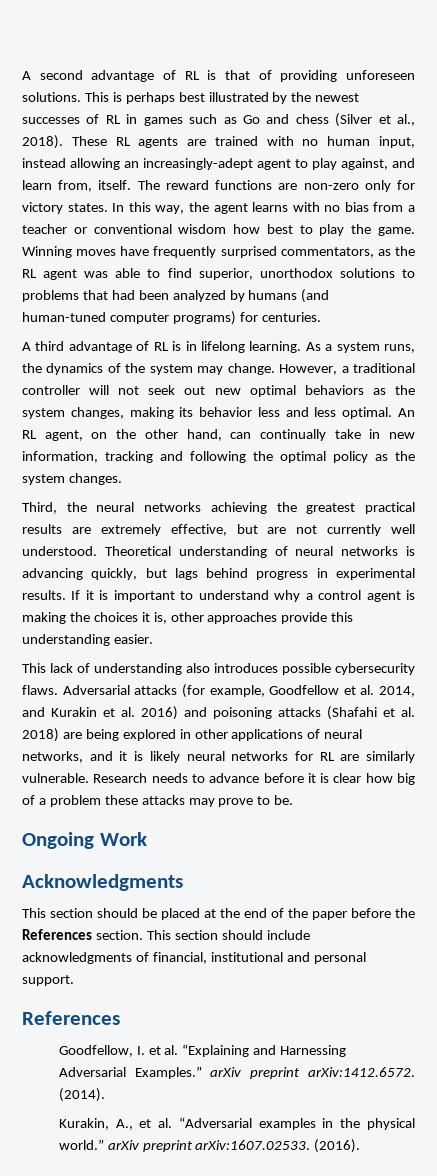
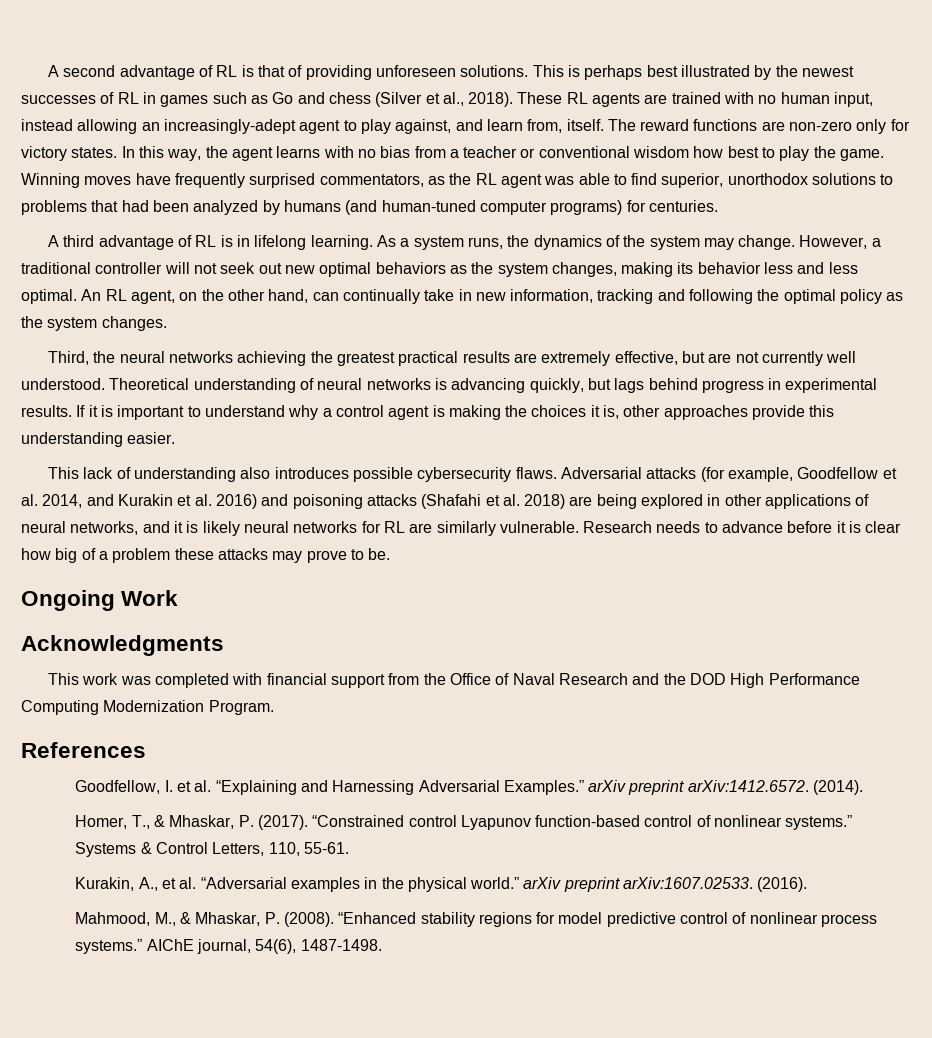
- This section should be placed at the end of the paper before the References section. This section should include acknowledgments of financial, institutional and personal support.
+ This work was completed with financial support from the Office of Naval Research and the DOD High Performance Computing Modernization Program.
+ Homer, T., & Mhaskar, P. (2017). “Constrained control Lyapunov function-based control of nonlinear systems.” Systems & Control Letters, 110, 55-61.
+ Mahmood, M., & Mhaskar, P. (2008). “Enhanced stability regions for model predictive control of nonlinear process systems.” AIChE journal, 54(6), 1487-1498.

